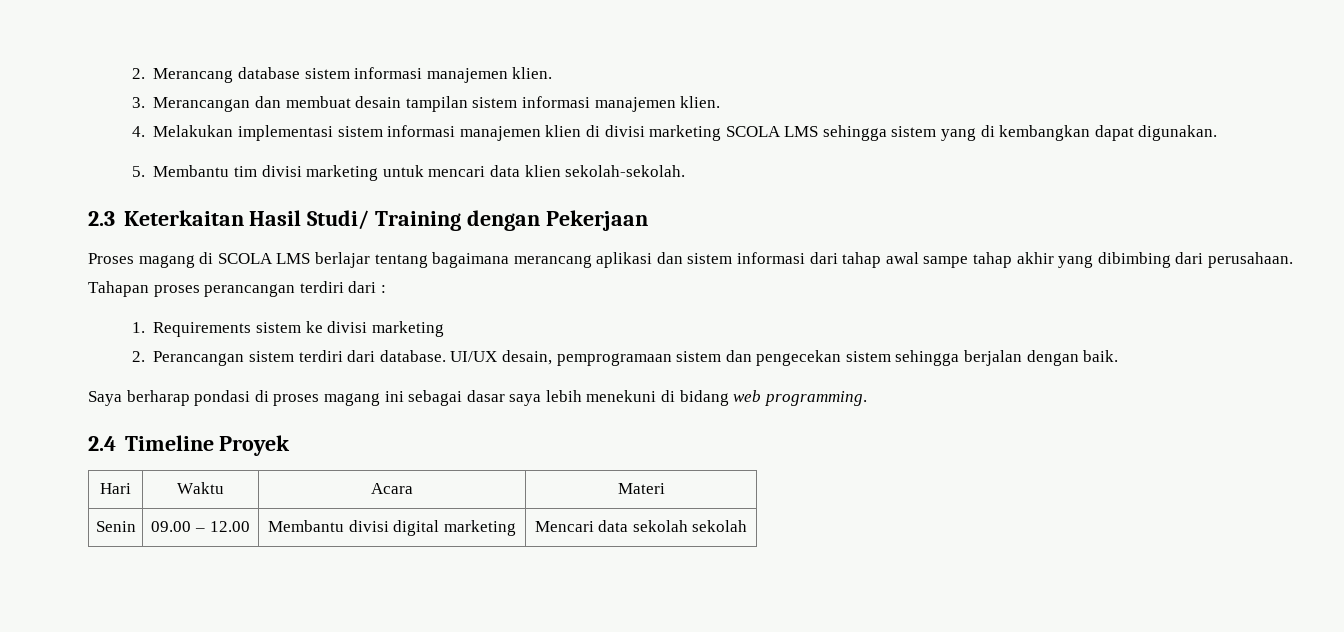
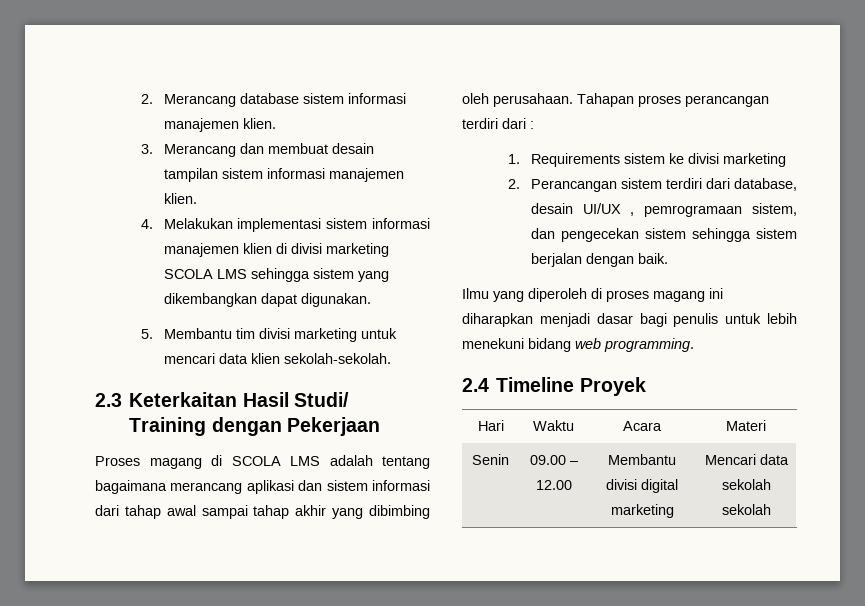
- 3. Merancangan dan membuat desain tampilan sistem informasi manajemen klien.
+ 3. Merancang dan membuat desain tampilan sistem informasi manajemen klien.
- 4. Melakukan implementasi sistem informasi manajemen klien di divisi marketing SCOLA LMS sehingga sistem yang di kembangkan dapat digunakan.
+ 4. Melakukan implementasi sistem informasi manajemen klien di divisi marketing SCOLA LMS sehingga sistem yang dikembangkan dapat digunakan.
- Proses magang di SCOLA LMS berlajar tentang bagaimana merancang aplikasi dan sistem informasi dari tahap awal sampe tahap akhir yang dibimbing dari perusahaan.
+ Proses magang di SCOLA LMS adalah tentang bagaimana merancang aplikasi dan sistem informasi dari tahap awal sampai tahap akhir yang dibimbing oleh perusahaan.
- 2. Perancangan sistem terdiri dari database. UI/UX desain, pemprogramaan sistem dan pengecekan sistem sehingga berjalan dengan baik.
+ 2. Perancangan sistem terdiri dari database, desain UI/UX , pemrogramaan sistem, dan pengecekan sistem sehingga sistem berjalan dengan baik.
- Saya berharap pondasi di proses magang ini sebagai dasar saya lebih menekuni di bidang web programming.
+ Ilmu yang diperoleh di proses magang ini diharapkan menjadi dasar bagi penulis untuk lebih menekuni bidang web programming.

